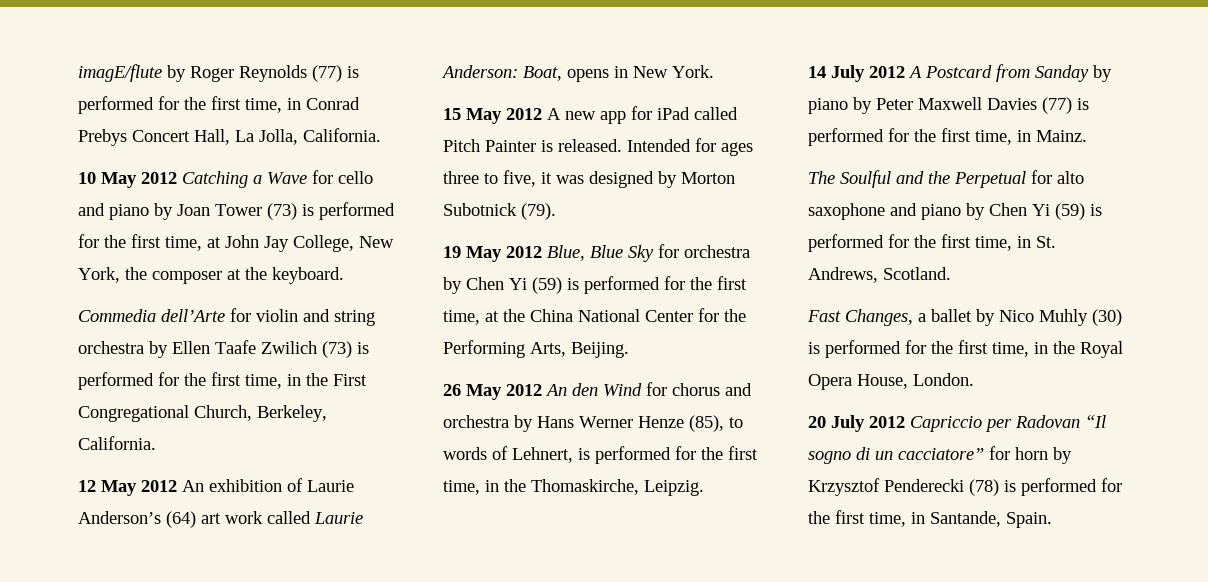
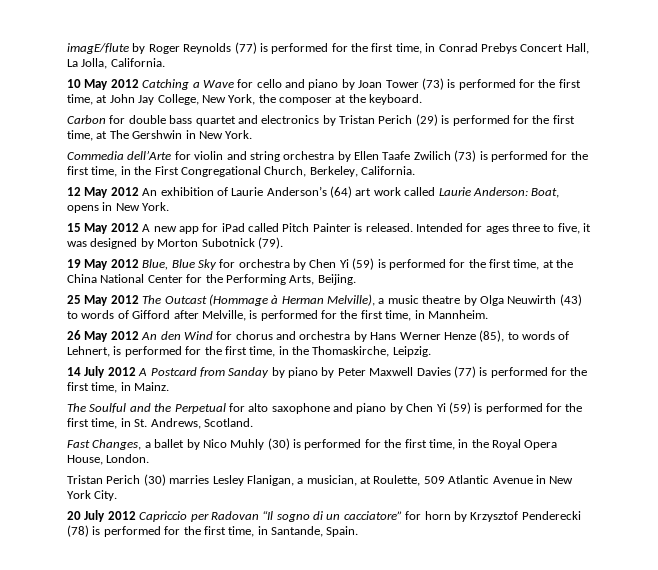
+ Carbon for double bass quartet and electronics by Tristan Perich (29) is performed for the first time, at The Gershwin in New York.
+ 25 May 2012 The Outcast (Hommage à Herman Melville), a music theatre by Olga Neuwirth (43) to words of Gifford after Melville, is performed for the first time, in Mannheim.
+ Tristan Perich (30) marries Lesley Flanigan, a musician, at Roulette, 509 Atlantic Avenue in New York City.

